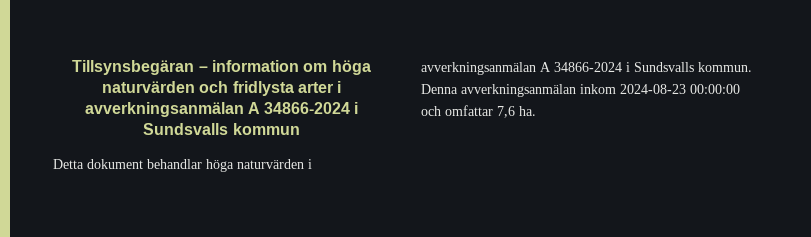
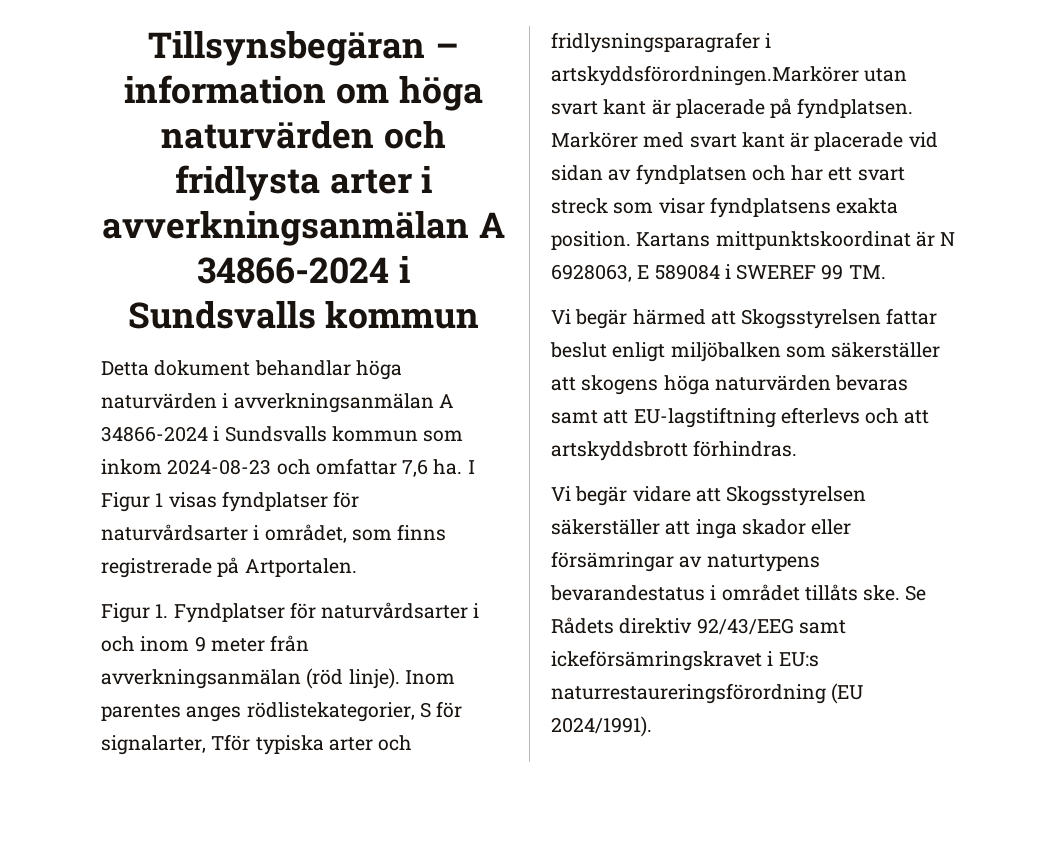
- Detta dokument behandlar höga naturvärden i avverkningsanmälan A 34866-2024 i Sundsvalls kommun. Denna avverkningsanmälan inkom 2024-08-23 00:00:00 och omfattar 7,6 ha.
+ Detta dokument behandlar höga naturvärden i avverkningsanmälan A 34866-2024 i Sundsvalls kommun som inkom 2024-08-23 och omfattar 7,6 ha.
+ I Figur 1 visas fyndplatser för naturvårdsarter i området, som finns registrerade på Artportalen.
+ Figur 1. Fyndplatser för naturvårdsarter i och inom 9 meter från avverkningsanmälan (röd linje). Inom parentes anges rödlistekategorier, S för signalarter, Tför typiska arter och fridlysningsparagrafer i artskyddsförordningen.Markörer utan svart kant är placerade på fyndplatsen. Markörer med svart kant är placerade vid sidan av fyndplatsen och har ett svart streck som visar fyndplatsens exakta position. Kartans mittpunktskoordinat är N 6928063, E 589084 i SWEREF 99 TM.
+ Vi begär härmed att Skogsstyrelsen fattar beslut enligt miljöbalken som säkerställer att skogens höga naturvärden bevaras samt att EU-lagstiftning efterlevs och att artskyddsbrott förhindras.
+ Vi begär vidare att Skogsstyrelsen säkerställer att inga skador eller försämringar av naturtypens bevarandestatus i området tillåts ske. Se Rådets direktiv 92/43/EEG samt ickeförsämringskravet i EU:s naturrestaureringsförordning (EU 2024/1991).

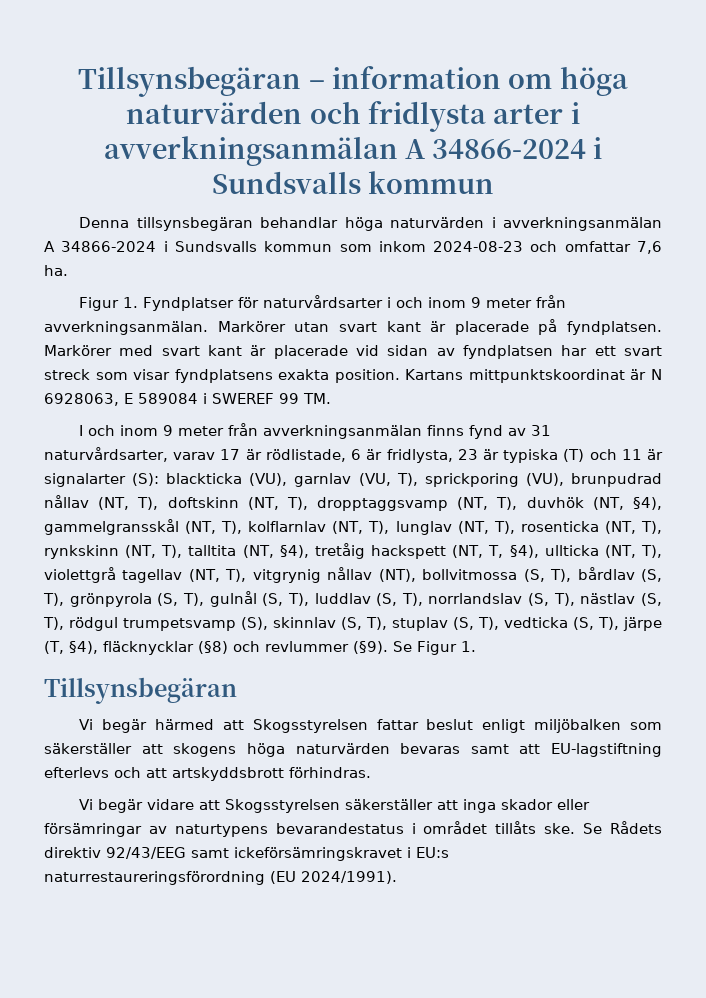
- Detta dokument behandlar höga naturvärden i avverkningsanmälan A 34866-2024 i Sundsvalls kommun som inkom 2024-08-23 och omfattar 7,6 ha. I Figur 1 visas fyndplatser för naturvårdsarter i området, som finns registrerade på Artportalen.
+ Denna tillsynsbegäran behandlar höga naturvärden i avverkningsanmälan A 34866-2024 i Sundsvalls kommun som inkom 2024-08-23 och omfattar 7,6 ha.
- Figur 1. Fyndplatser för naturvårdsarter i och inom 9 meter från avverkningsanmälan (röd linje). Inom parentes anges rödlistekategorier, S för signalarter, Tför typiska arter och fridlysningsparagrafer i artskyddsförordningen.Markörer utan svart kant är placerade på fyndplatsen.
+ Figur 1. Fyndplatser för naturvårdsarter i och inom 9 meter från avverkningsanmälan. Markörer utan svart kant är placerade på fyndplatsen.
- Markörer med svart kant är placerade vid sidan av fyndplatsen och har ett svart streck som visar fyndplatsens exakta position.
+ Markörer med svart kant är placerade vid sidan av fyndplatsen har ett svart streck som visar fyndplatsens exakta position.
+ I och inom 9 meter från avverkningsanmälan finns fynd av 31 naturvårdsarter, varav 17 är rödlistade, 6 är fridlysta, 23 är typiska (T) och 11 är signalarter (S): blackticka (VU), garnlav (VU, T), sprickporing (VU), brunpudrad nållav (NT, T), doftskinn (NT, T), dropptaggsvamp (NT, T), duvhök (NT, §4), gammelgransskål (NT, T), kolflarnlav (NT, T), lunglav (NT, T), rosenticka (NT, T), rynkskinn (NT, T), talltita (NT, §4), tretåig hackspett (NT, T, §4), ullticka (NT, T), violettgrå tagellav (NT, T), vitgrynig nållav (NT), bollvitmossa (S, T), bårdlav (S, T), grönpyrola (S, T), gulnål (S, T), luddlav (S, T), norrlandslav (S, T), nästlav (S, T), rödgul trumpetsvamp (S), skinnlav (S, T), stuplav (S, T), vedticka (S, T), järpe (T, §4), fläcknycklar (§8) och revlummer (§9). Se Figur 1.
+ Tillsynsbegäran

